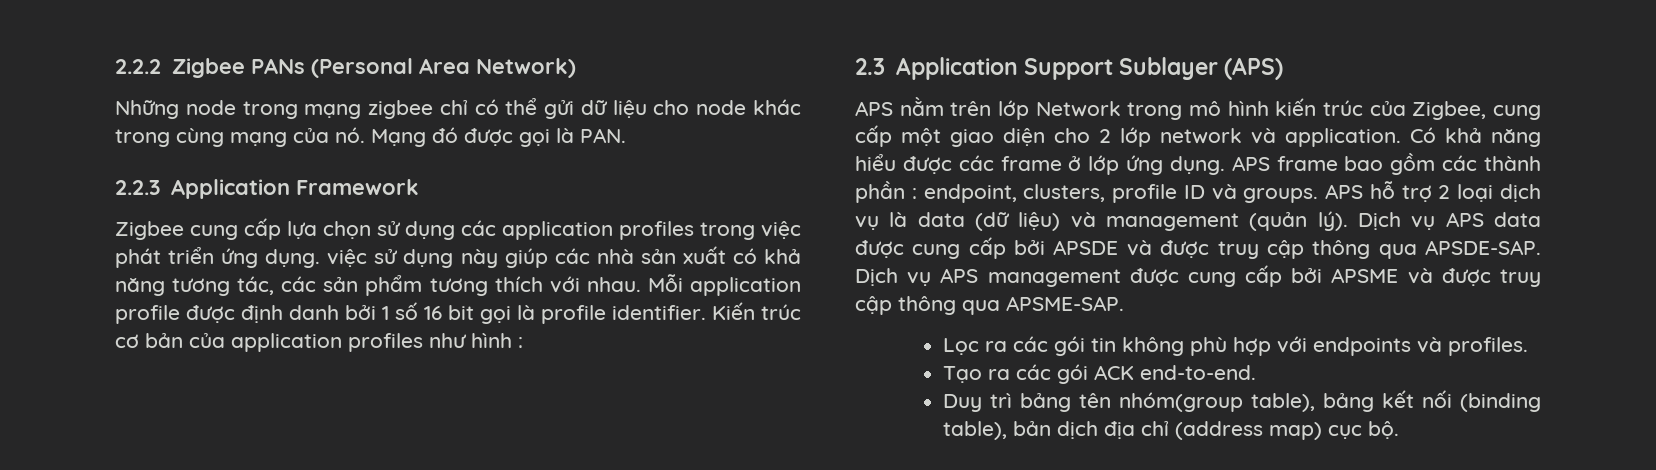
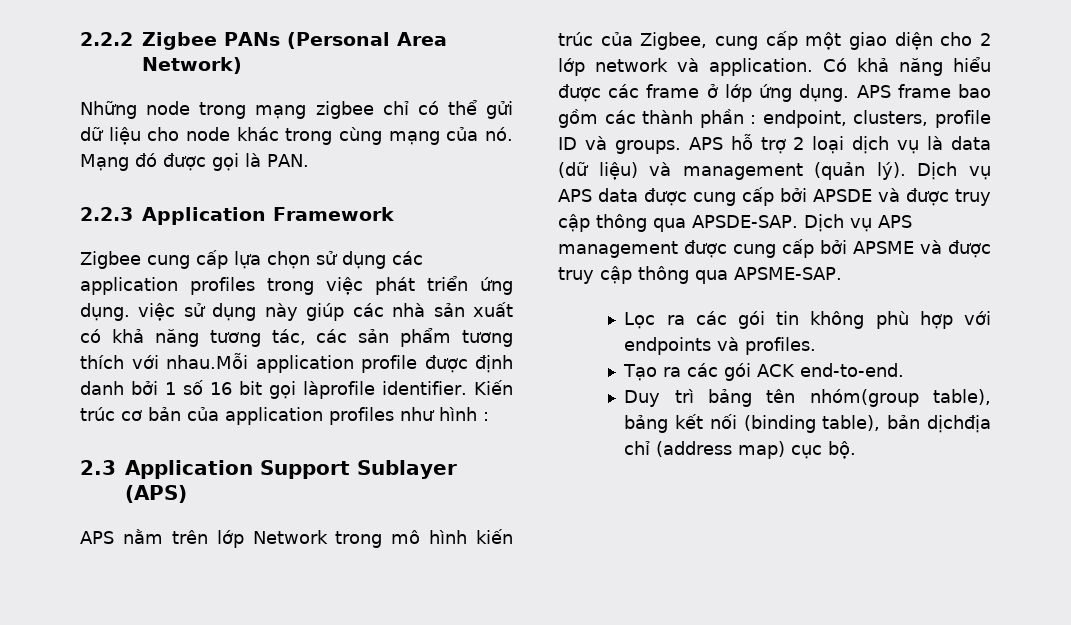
- Zigbee cung cấp lựa chọn sử dụng các application profiles trong việc phát triển ứng dụng. việc sử dụng này giúp các nhà sản xuất có khả năng tương tác, các sản phẩm tương thích với nhau. Mỗi application profile được định danh bởi 1 số 16 bit gọi là profile identifier.
+ Zigbee cung cấp lựa chọn sử dụng các application profiles trong việc phát triển ứng dụng. việc sử dụng này giúp các nhà sản xuất có khả năng tương tác, các sản phẩm tương thích với nhau.Mỗi application profile được định danh bởi 1 số 16 bit gọi làprofile identifier.
- Duy trì bảng tên nhóm(group table), bảng kết nối (binding table), bản dịch địa chỉ (address map) cục bộ.
+ Duy trì bảng tên nhóm(group table), bảng kết nối (binding table), bản dịchđịa chỉ (address map) cục bộ.

